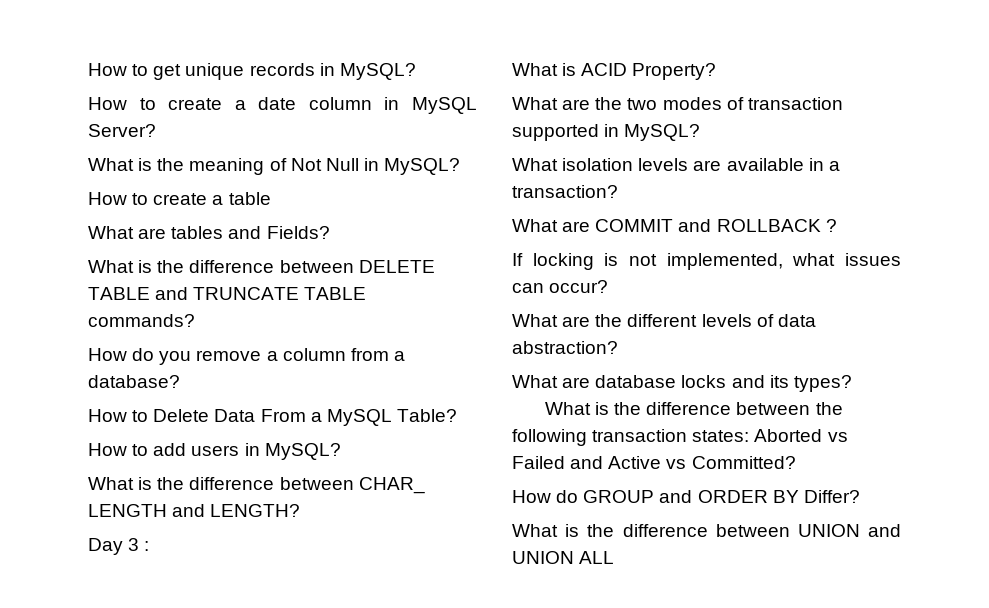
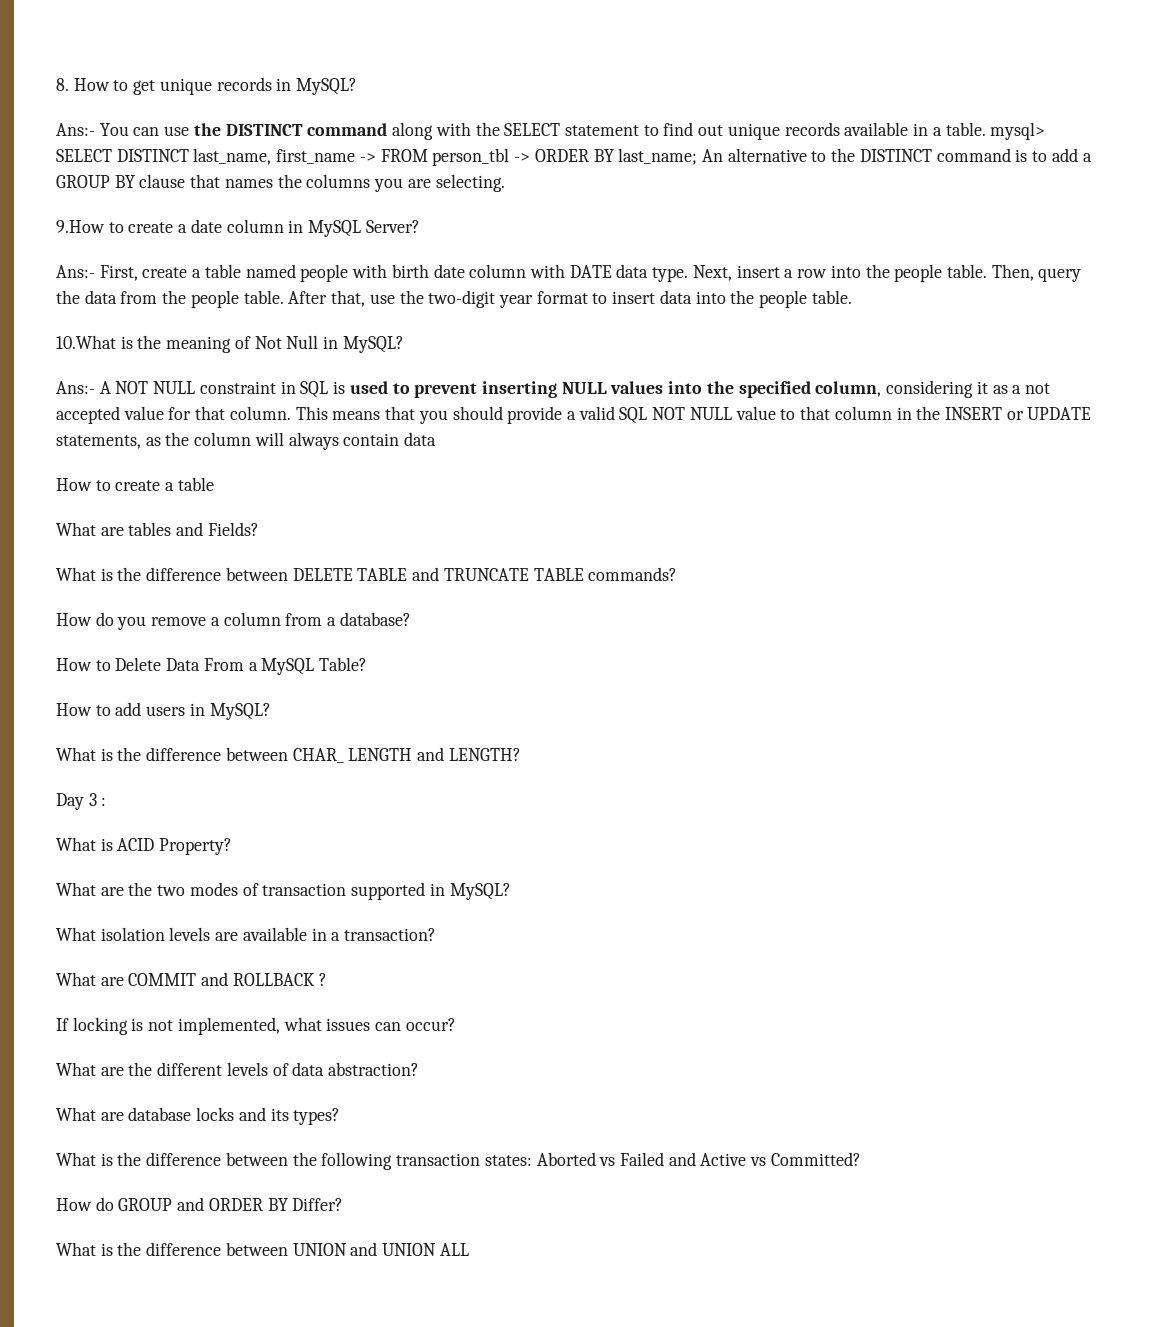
- How to get unique records in MySQL?
+ 8. How to get unique records in MySQL?
- How to create a date column in MySQL Server?
+ Ans:- You can use the DISTINCT command along with the SELECT statement to find out unique records available in a table. mysql> SELECT DISTINCT last_name, first_name -> FROM person_tbl -> ORDER BY last_name; An alternative to the DISTINCT command is to add a GROUP BY clause that names the columns you are selecting.
+ 9.How to create a date column in MySQL Server?
- What is the meaning of Not Null in MySQL?
+ Ans:- First, create a table named people with birth date column with DATE data type. Next, insert a row into the people table. Then, query the data from the people table. After that, use the two-digit year format to insert data into the people table.
+ 10.What is the meaning of Not Null in MySQL?
+ Ans:- A NOT NULL constraint in SQL is used to prevent inserting NULL values into the specified column, considering it as a not accepted value for that column. This means that you should provide a valid SQL NOT NULL value to that column in the INSERT or UPDATE statements, as the column will always contain data

